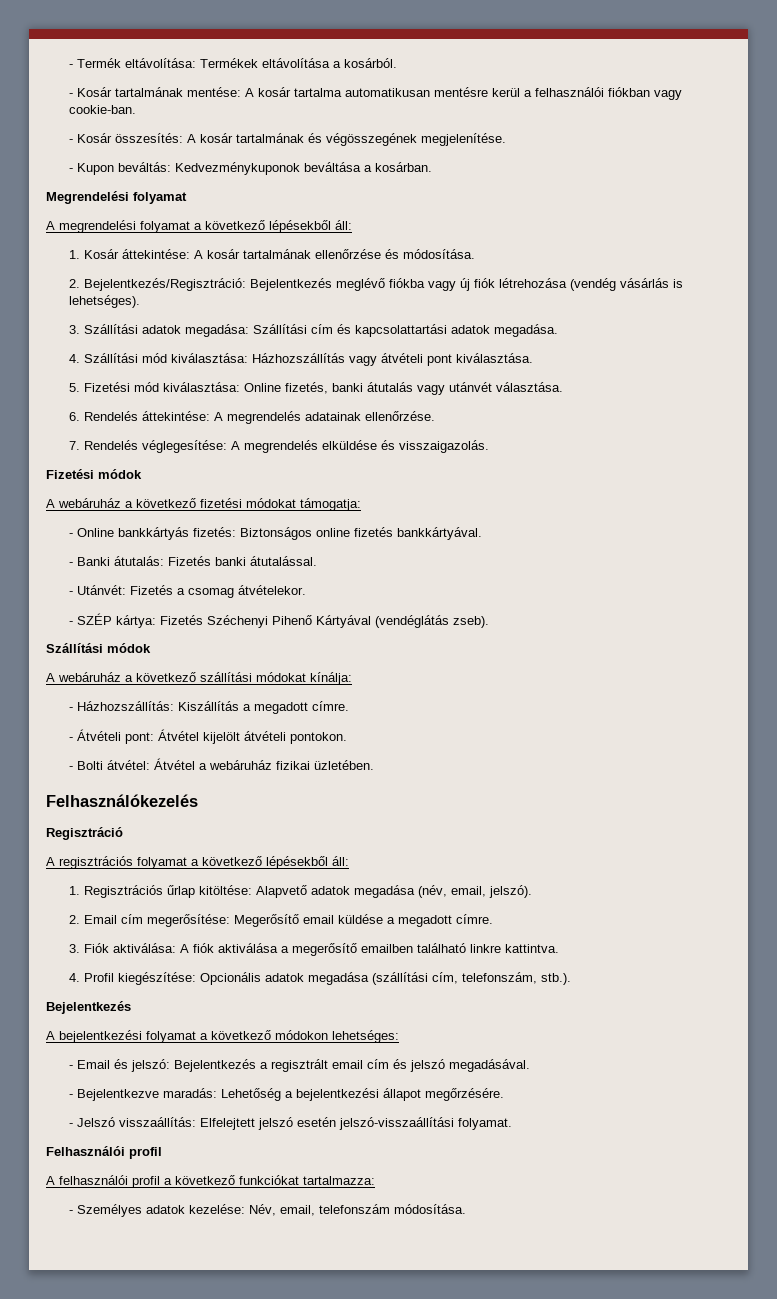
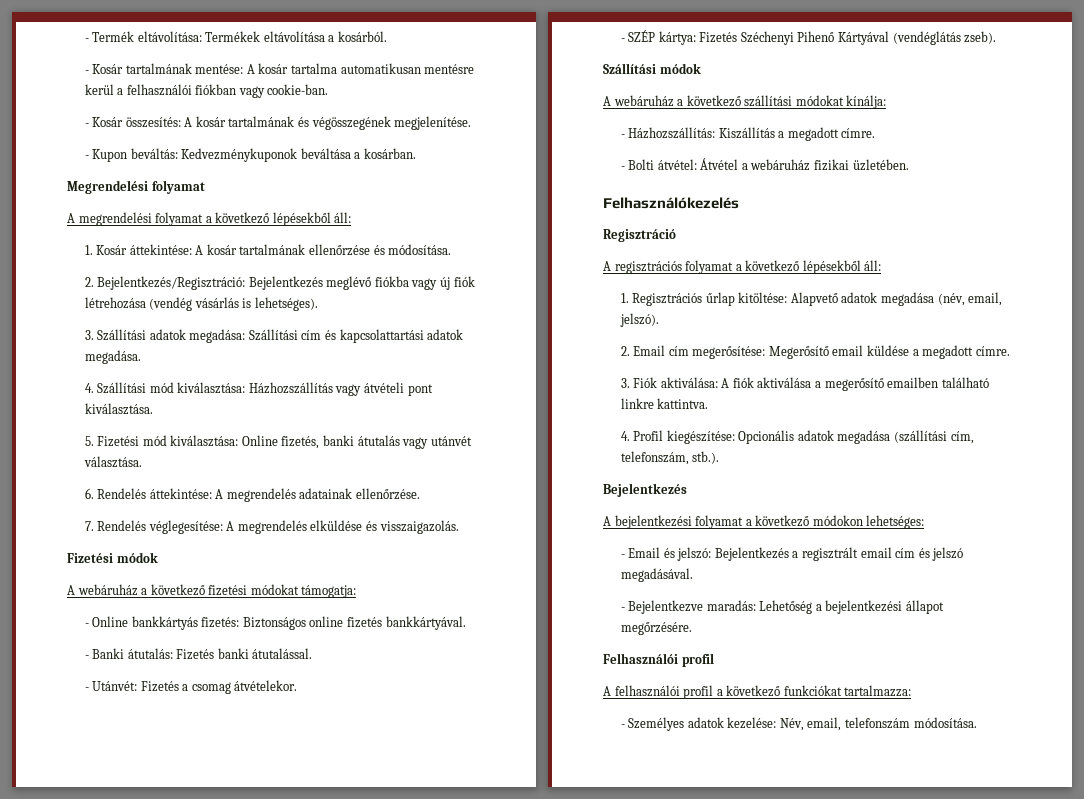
- - Átvételi pont: Átvétel kijelölt átvételi pontokon.
- - Jelszó visszaállítás: Elfelejtett jelszó esetén jelszó-visszaállítási folyamat.

